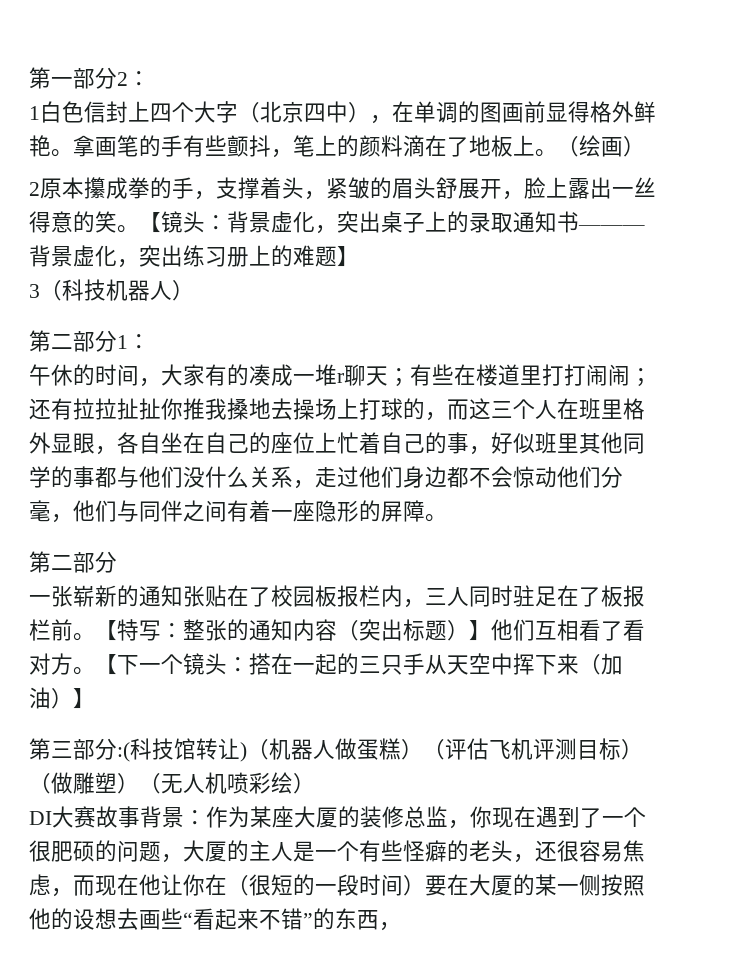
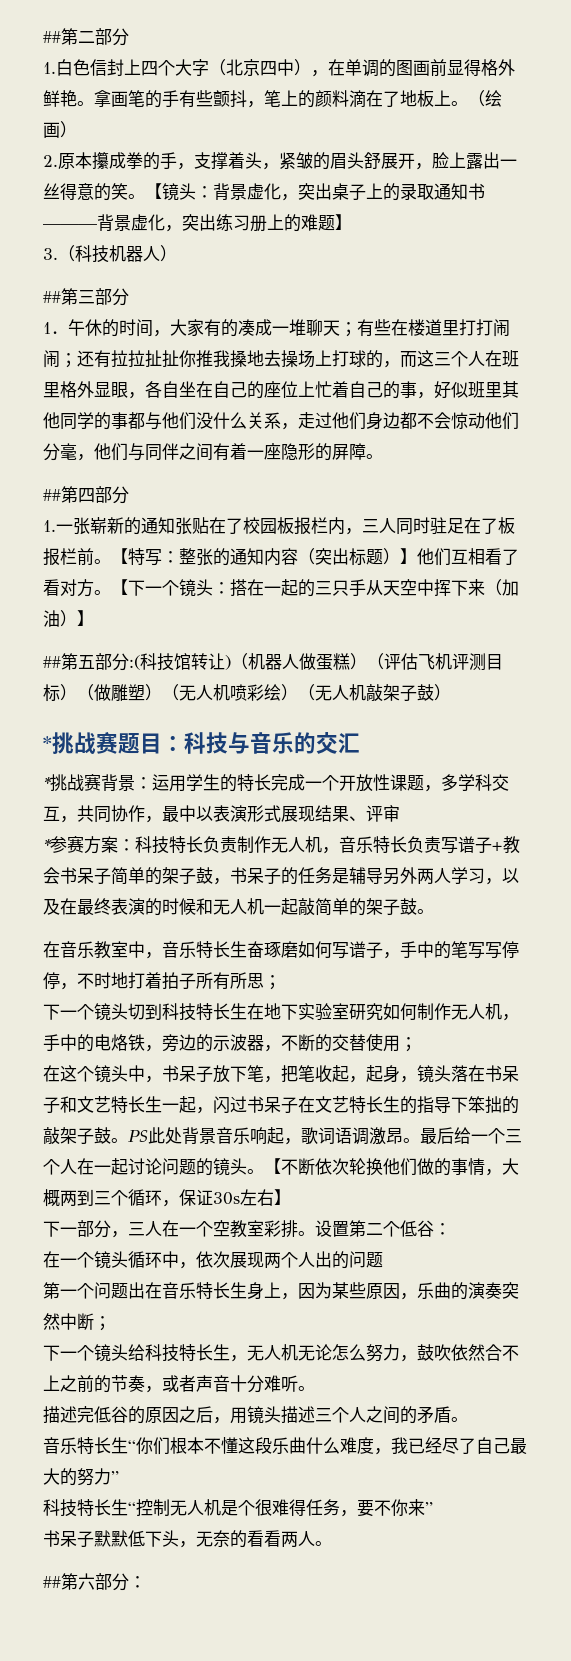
- 第一部分2：
- 1白色信封上四个大字（北京四中），在单调的图画前显得格外鲜艳。
+ ##第二部分
+ 1.白色信封上四个大字（北京四中），在单调的图画前显得格外鲜艳。
- 2原本攥成拳的手，支撑着头，紧皱的眉头舒展开，脸上露出一丝得意的笑。
+ 2.原本攥成拳的手，支撑着头，紧皱的眉头舒展开，脸上露出一丝得意的笑。
- 3（科技机器人）
+ 3.（科技机器人）
- 第二部分1：
- 午休的时间，大家有的凑成一堆r聊天；
+ ##第三部分
+ 1．午休的时间，大家有的凑成一堆聊天；
  还有拉拉扯扯你推我搡地去操场上打球的，而这三个人在班里格外显眼，各自坐在自己的座位上忙着自己的事，好似班里其他同学的事都与他们没什么关系，走过他们身边都不会惊动他们分毫，他们与同伴之间有着一座隐形的屏障。
- 第二部分
- 一张崭新的通知张贴在了校园板报栏内，三人同时驻足在了板报栏前。
+ ##第四部分
+ 1.一张崭新的通知张贴在了校园板报栏内，三人同时驻足在了板报栏前。
- 第三部分:(科技馆转让)（机器人做蛋糕）（评估飞机评测目标）（做雕塑）（无人机喷彩绘）
- DI大赛故事背景：作为某座大厦的装修总监，你现在遇到了一个很肥硕的问题，大厦的主人是一个有些怪癖的老头，还很容易焦虑，而现在他让你在（很短的一段时间）要在大厦的某一侧按照他的设想去画些“看起来不错”的东西，
+ ##第五部分:(科技馆转让)（机器人做蛋糕）（评估飞机评测目标）（做雕塑）（无人机喷彩绘）（无人机敲架子鼓）
+ *挑战赛题目：科技与音乐的交汇
+ *挑战赛背景：运用学生的特长完成一个开放性课题，多学科交互，共同协作，最中以表演形式展现结果、评审
+ *参赛方案：科技特长负责制作无人机，音乐特长负责写谱子+教会书呆子简单的架子鼓，书呆子的任务是辅导另外两人学习，以及在最终表演的时候和无人机一起敲简单的架子鼓。
+ 在音乐教室中，音乐特长生奋琢磨如何写谱子，手中的笔写写停停，不时地打着拍子所有所思；
+ 下一个镜头切到科技特长生在地下实验室研究如何制作无人机，手中的电烙铁，旁边的示波器，不断的交替使用；
+ 在这个镜头中，书呆子放下笔，把笔收起，起身，镜头落在书呆子和文艺特长生一起，闪过书呆子在文艺特长生的指导下笨拙的敲架子鼓。PS此处背景音乐响起，歌词语调激昂。最后给一个三个人在一起讨论问题的镜头。【不断依次轮换他们做的事情，大概两到三个循环，保证30s左右】
+ 下一部分，三人在一个空教室彩排。设置第二个低谷：
+ 在一个镜头循环中，依次展现两个人出的问题
+ 第一个问题出在音乐特长生身上，因为某些原因，乐曲的演奏突然中断；
+ 下一个镜头给科技特长生，无人机无论怎么努力，鼓吹依然合不上之前的节奏，或者声音十分难听。
+ 描述完低谷的原因之后，用镜头描述三个人之间的矛盾。
+ 音乐特长生“你们根本不懂这段乐曲什么难度，我已经尽了自己最大的努力”
+ 科技特长生“控制无人机是个很难得任务，要不你来”
+ 书呆子默默低下头，无奈的看看两人。
+ ##第六部分：

